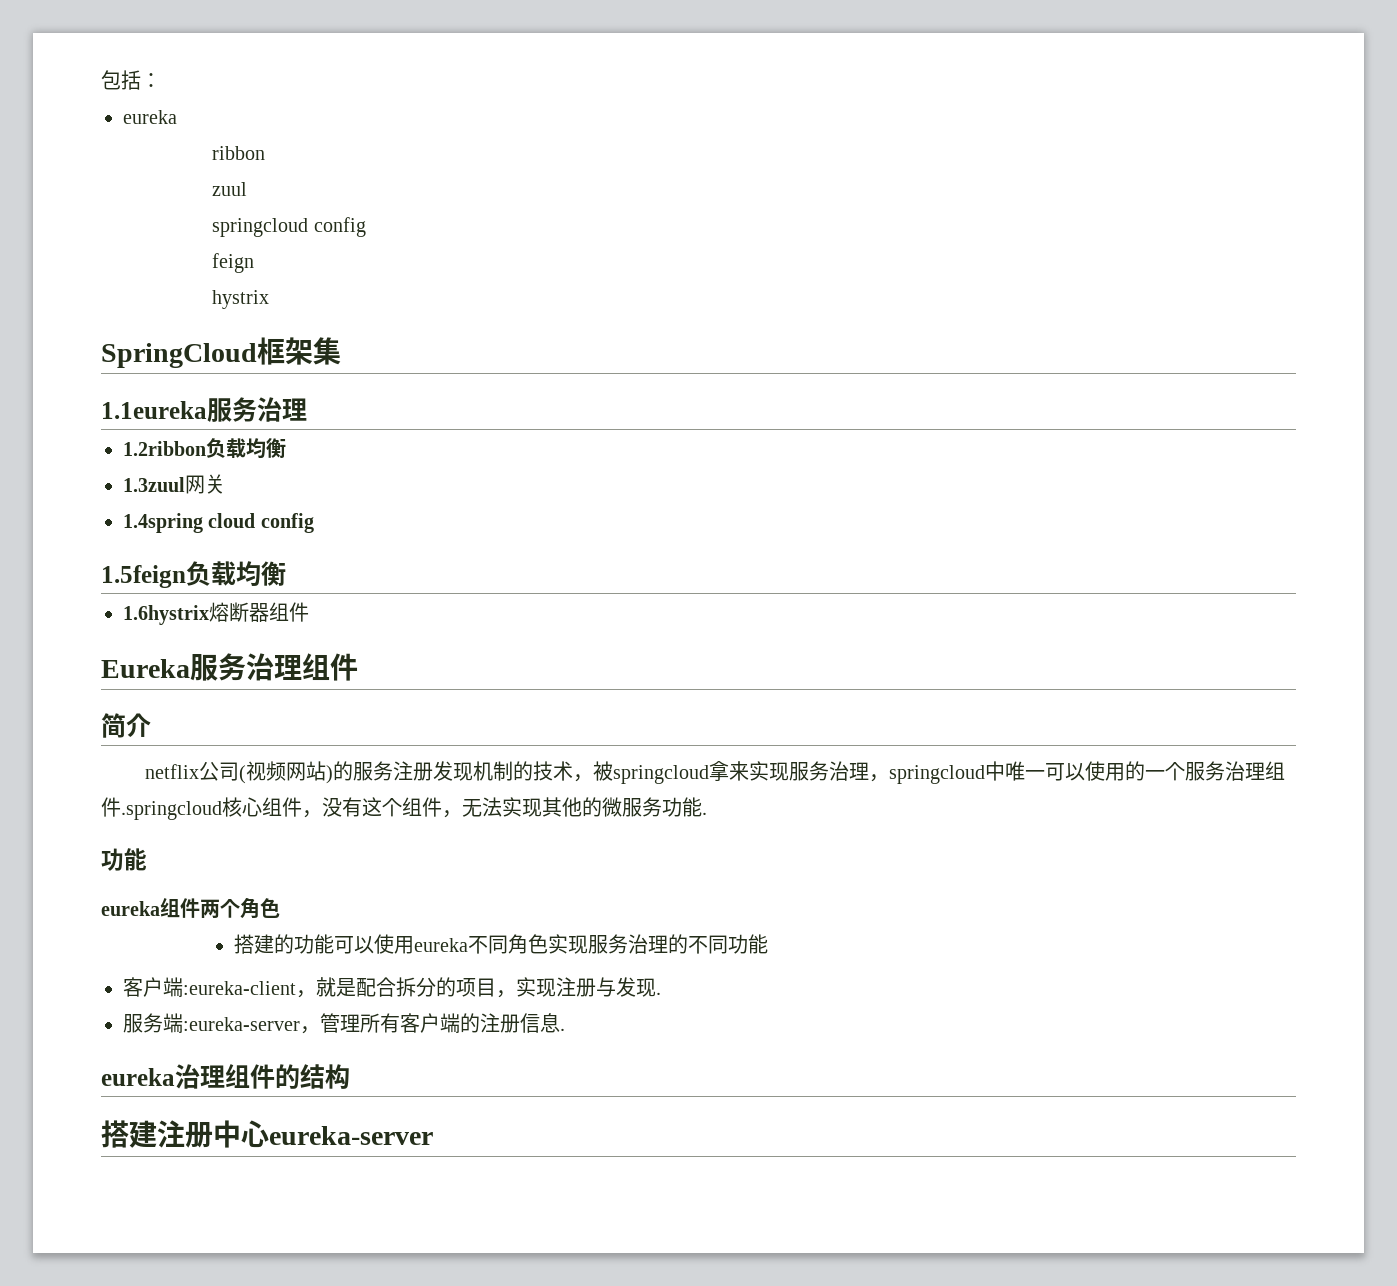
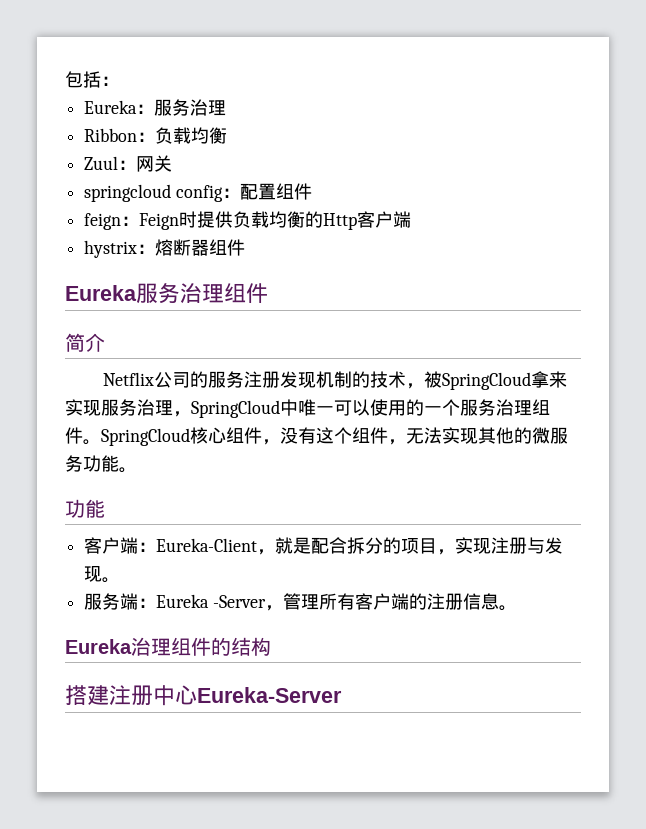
  包括：
- eureka
- ribbon
- zuul
- springcloud config
- feign
- hystrix
- SpringCloud框架集
- 1.1eureka服务治理
+ Eureka：服务治理
- 1.2ribbon负载均衡
- 1.3zuul网关
+ Ribbon：负载均衡
+ Zuul：网关
- 1.4spring cloud config
- 1.5feign负载均衡
- 1.6hystrix熔断器组件
+ springcloud config：配置组件
+ feign：Feign时提供负载均衡的Http客户端
+ hystrix：熔断器组件
- netflix公司(视频网站)的服务注册发现机制的技术，被springcloud拿来实现服务治理，springcloud中唯一可以使用的一个服务治理组件.springcloud核心组件，没有这个组件，无法实现其他的微服务功能.
+ Netflix公司的服务注册发现机制的技术，被SpringCloud拿来实现服务治理，SpringCloud中唯一可以使用的一个服务治理组件。SpringCloud核心组件，没有这个组件，无法实现其他的微服务功能。
  功能
- eureka组件两个角色
- 搭建的功能可以使用eureka不同角色实现服务治理的不同功能
- 客户端:eureka-client，就是配合拆分的项目，实现注册与发现.
+ 客户端：Eureka-Client，就是配合拆分的项目，实现注册与发现。
- 服务端:eureka-server，管理所有客户端的注册信息.
- eureka治理组件的结构
+ 服务端：Eureka -Server，管理所有客户端的注册信息。
+ Eureka治理组件的结构
- 搭建注册中心eureka-server
+ 搭建注册中心Eureka-Server

